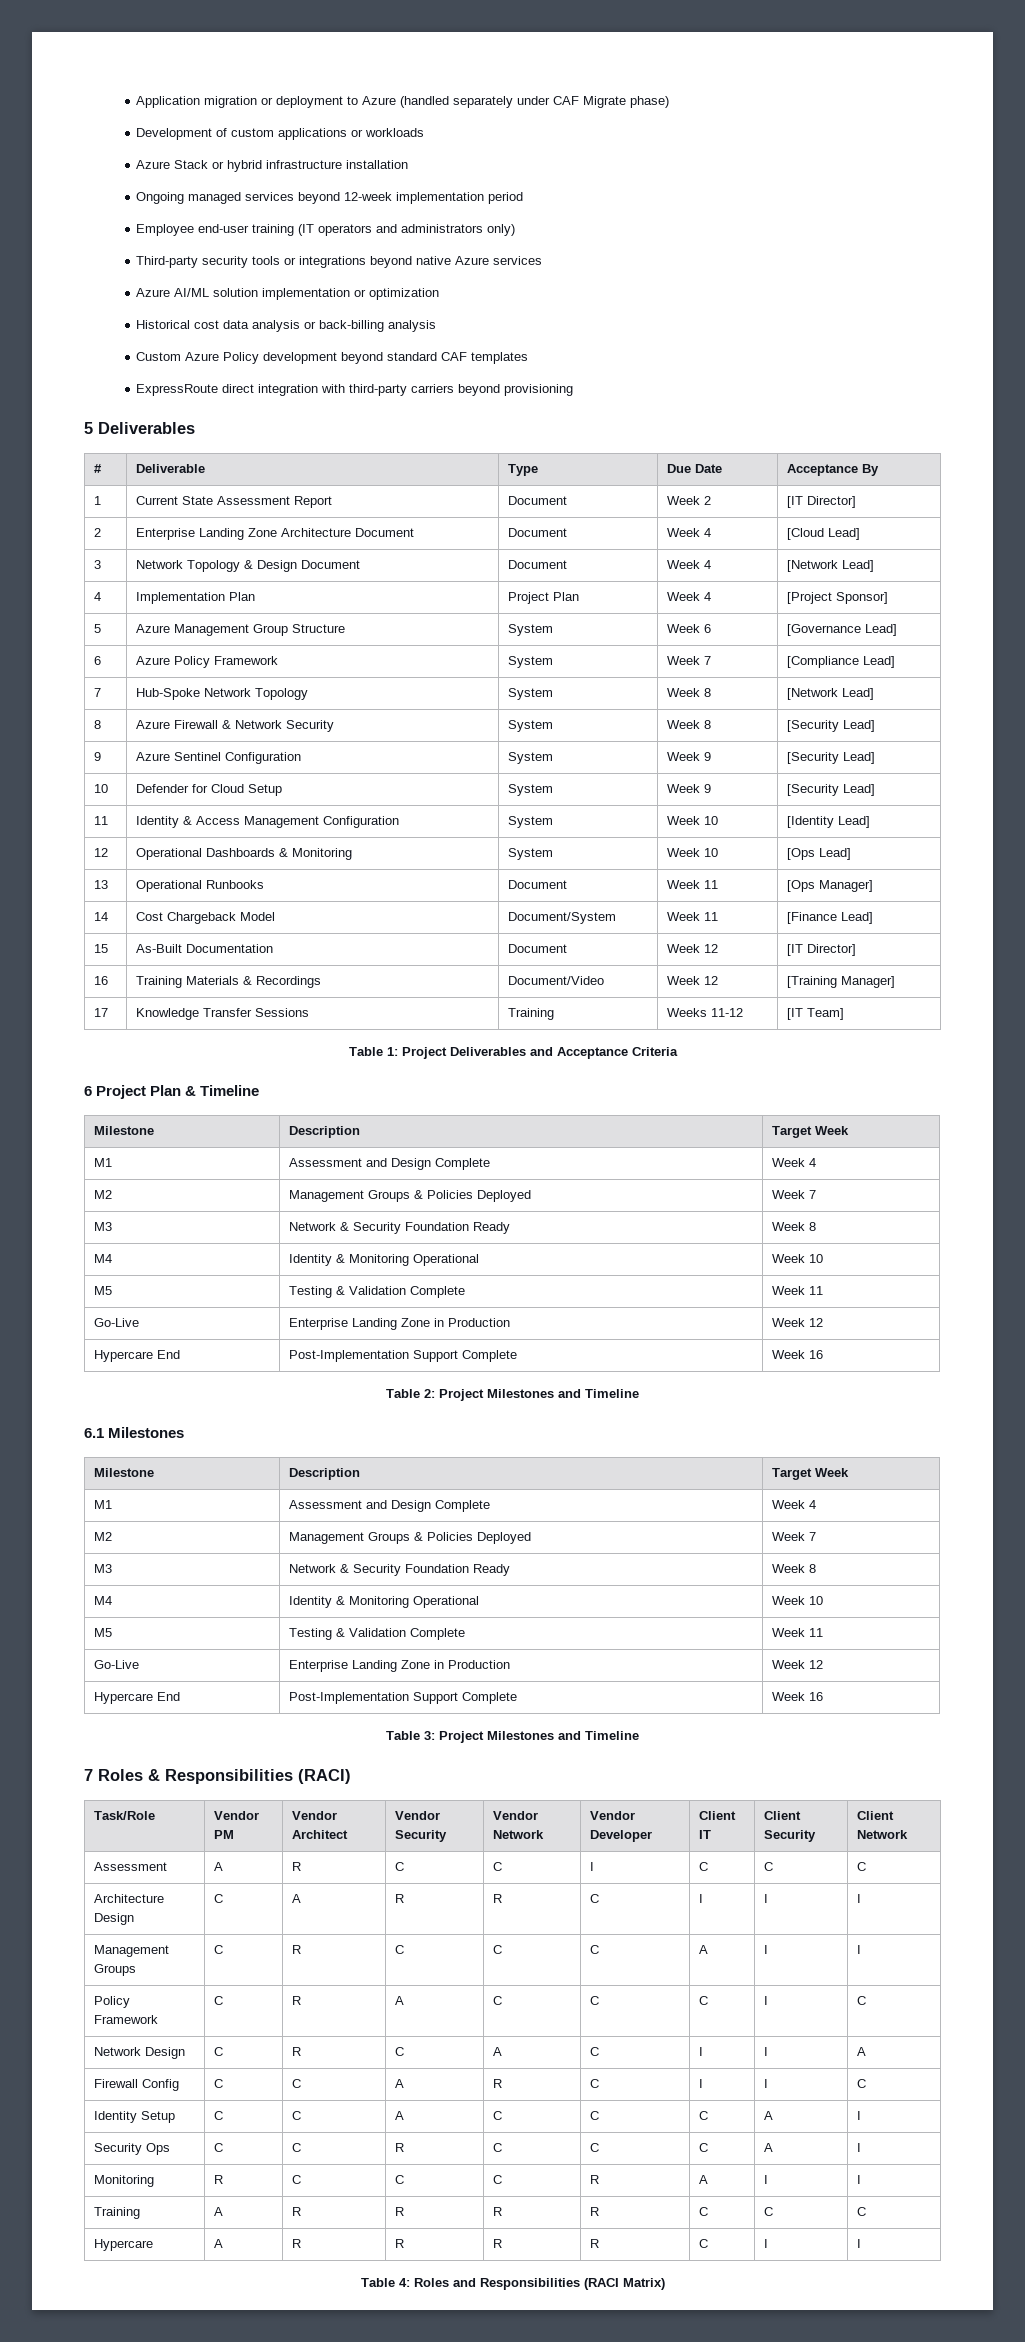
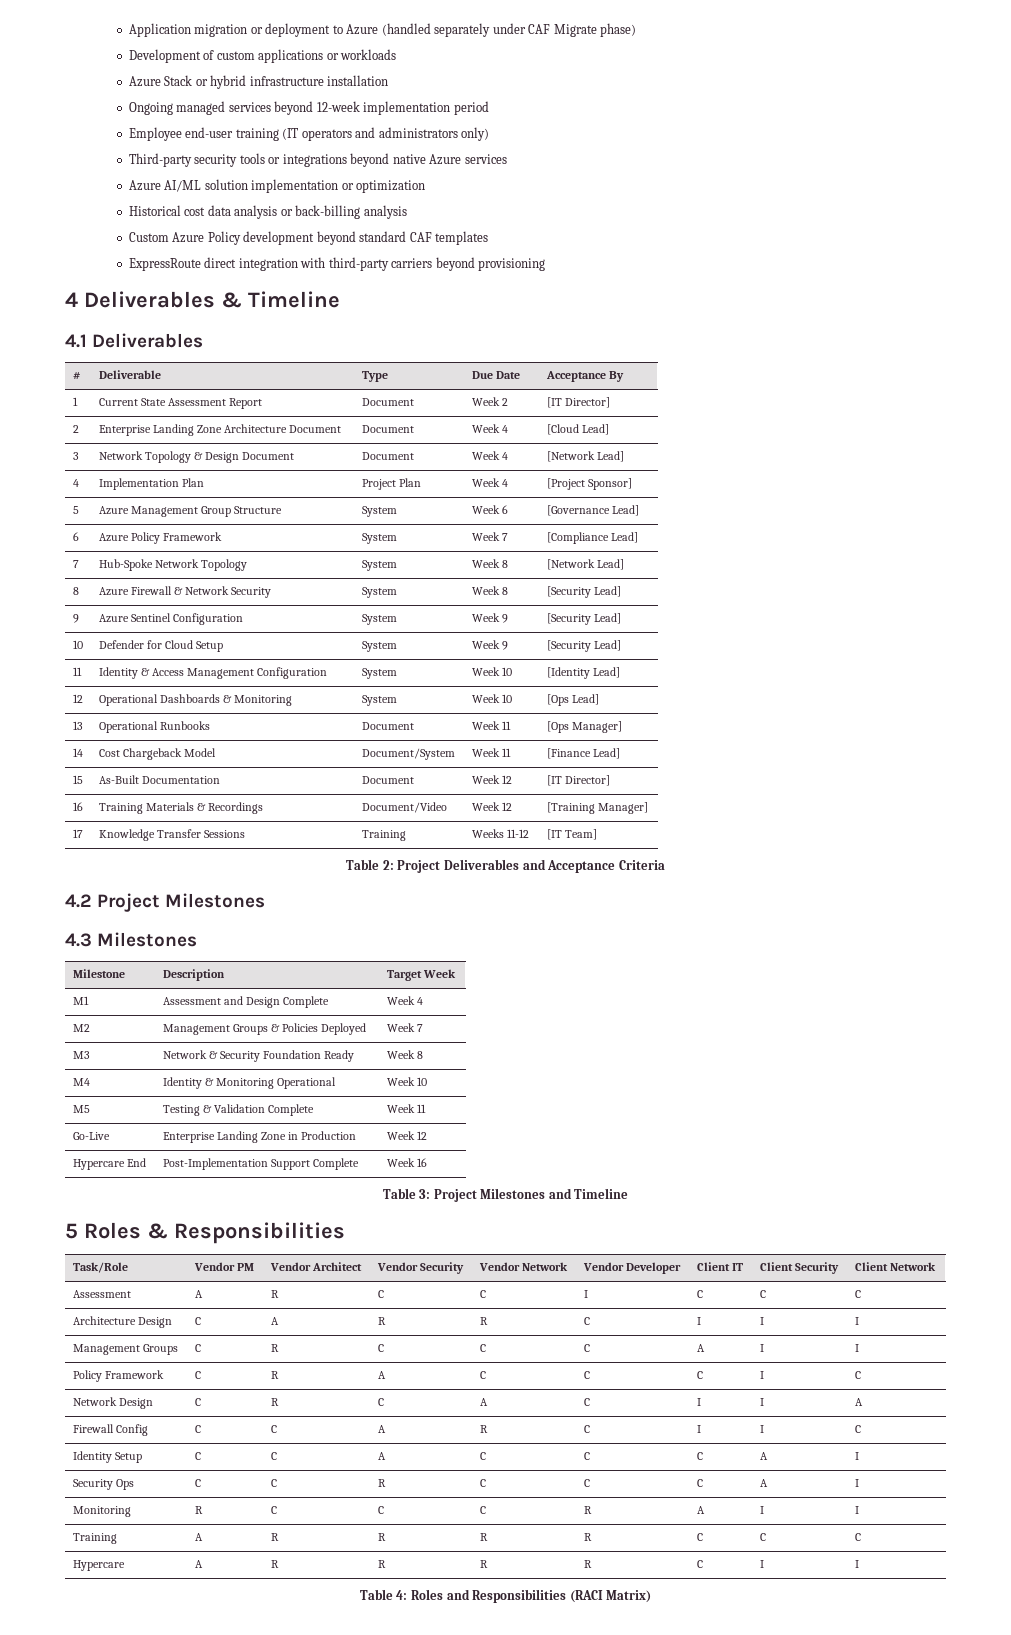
- 5 Deliverables
+ 4 Deliverables & Timeline
+ 4.1 Deliverables
- Table 1: Project Deliverables and Acceptance Criteria
+ Table 2: Project Deliverables and Acceptance Criteria
- 6 Project Plan & Timeline
- Milestone | Description | Target Week
- M1 | Assessment and Design Complete | Week 4
- M2 | Management Groups & Policies Deployed | Week 7
- M3 | Network & Security Foundation Ready | Week 8
- M4 | Identity & Monitoring Operational | Week 10
- M5 | Testing & Validation Complete | Week 11
- Go-Live | Enterprise Landing Zone in Production | Week 12
- Hypercare End | Post-Implementation Support Complete | Week 16
- Table 2: Project Milestones and Timeline
- 6.1 Milestones
+ 4.2 Project Milestones
+ 4.3 Milestones
- 7 Roles & Responsibilities (RACI)
+ 5 Roles & Responsibilities

